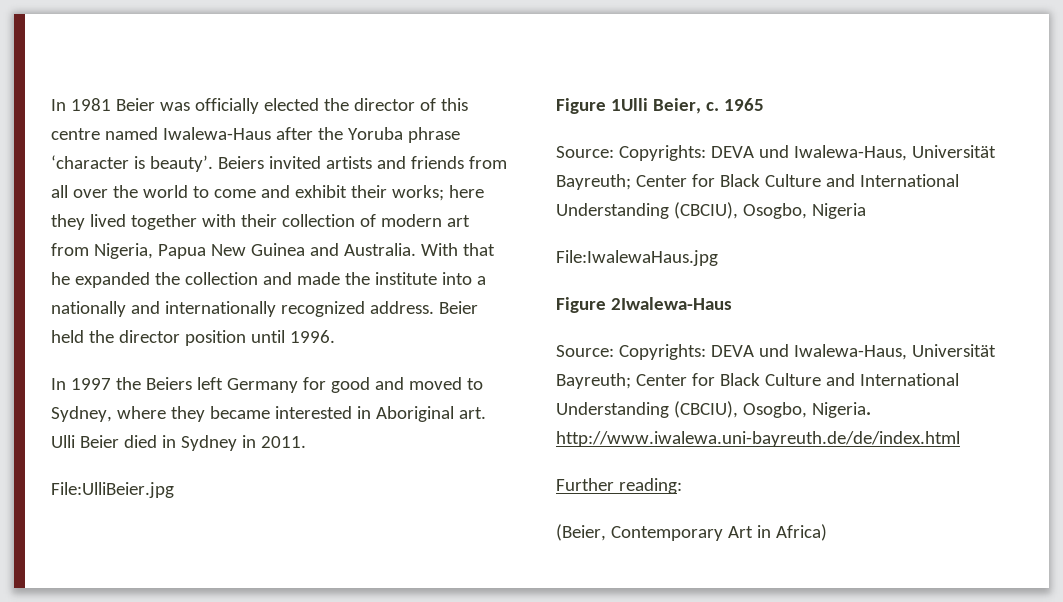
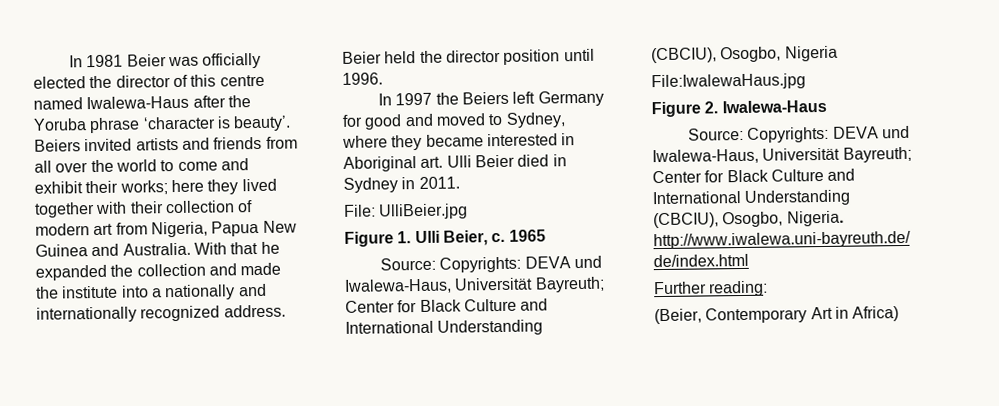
- File:UlliBeier.jpg
- Figure 1Ulli Beier, c.
+ File: UlliBeier.jpg
+ Figure 1. Ulli Beier, c.
- Figure 2Iwalewa-Haus
+ Figure 2. Iwalewa-Haus

